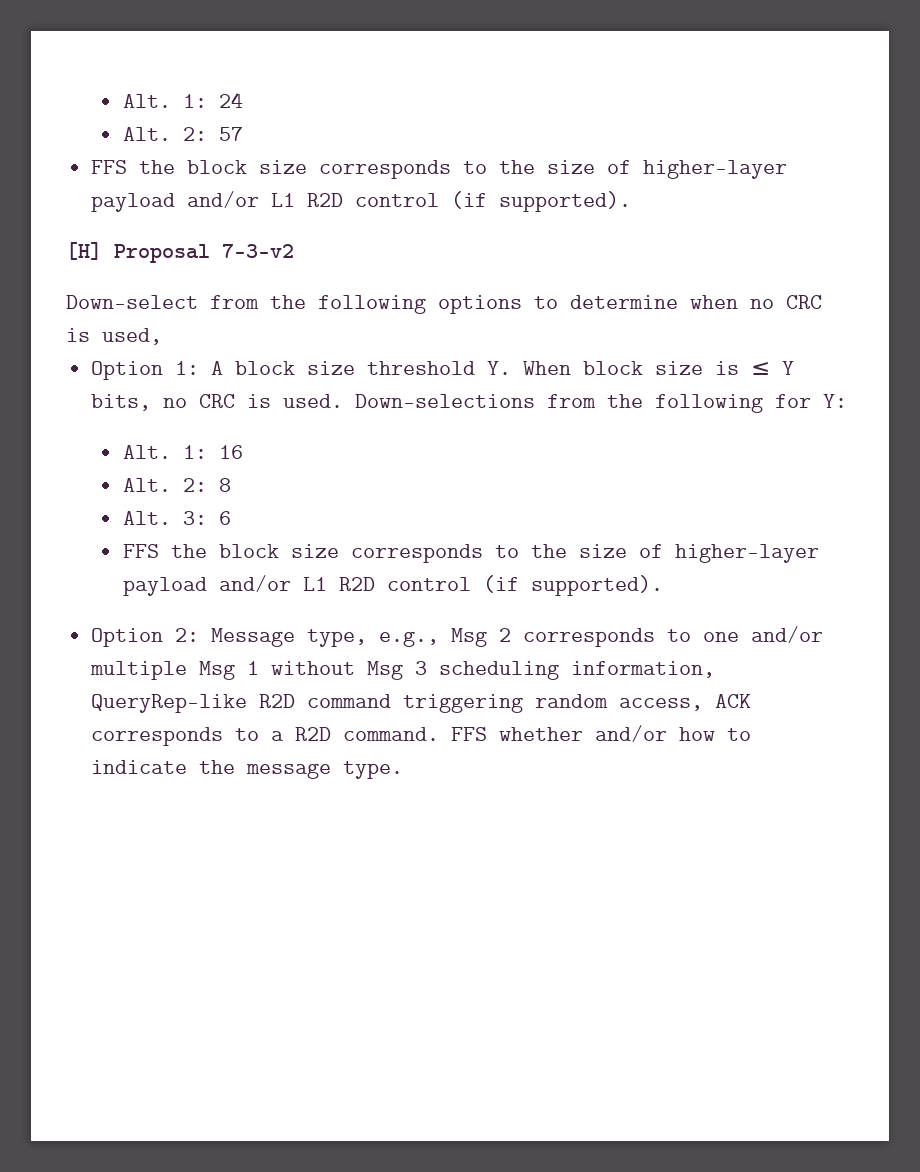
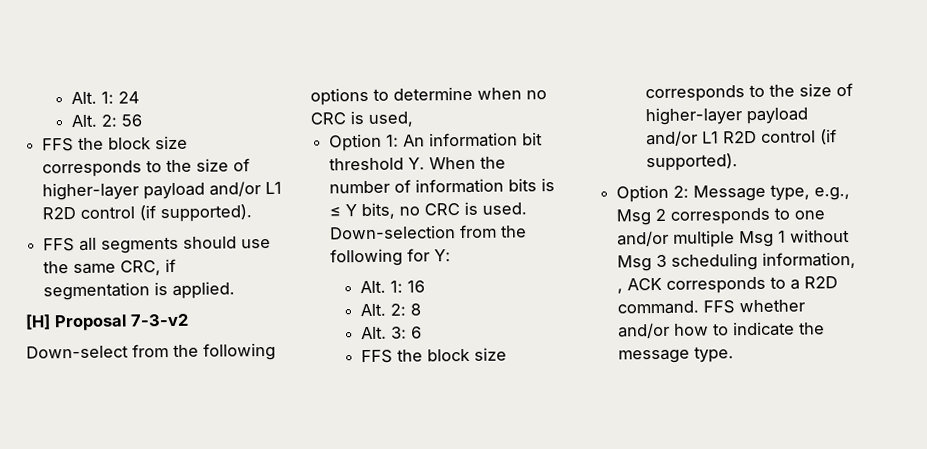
- Alt. 2: 57
+ Alt. 2: 56
+ FFS all segments should use the same CRC, if segmentation is applied.
- Option 1: A block size threshold Y. When block size is ≤ Y bits, no CRC is used.
+ Option 1: An information bit threshold Y. When the number of information bits is ≤ Y bits, no CRC is used.
- Down-selections from the following for Y:
+ Down-selection from the following for Y:
- Option 2: Message type, e.g., Msg 2 corresponds to one and/or multiple Msg 1 without Msg 3 scheduling information, QueryRep-like R2D command triggering random access, ACK corresponds to a R2D command.
+ Option 2: Message type, e.g., Msg 2 corresponds to one and/or multiple Msg 1 without Msg 3 scheduling information, , ACK corresponds to a R2D command.

